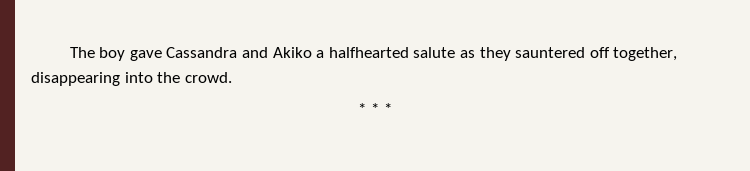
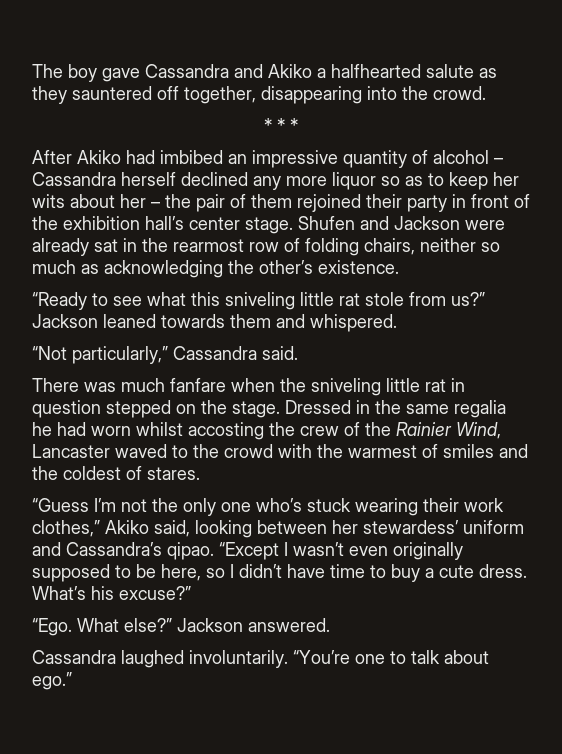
+ After Akiko had imbibed an impressive quantity of alcohol – Cassandra herself declined any more liquor so as to keep her wits about her – the pair of them rejoined their party in front of the exhibition hall’s center stage. Shufen and Jackson were already sat in the rearmost row of folding chairs, neither so much as acknowledging the other’s existence.
+ “Ready to see what this sniveling little rat stole from us?” Jackson leaned towards them and whispered.
+ “Not particularly,” Cassandra said.
+ There was much fanfare when the sniveling little rat in question stepped on the stage. Dressed in the same regalia he had worn whilst accosting the crew of the Rainier Wind, Lancaster waved to the crowd with the warmest of smiles and the coldest of stares.
+ “Guess I’m not the only one who’s stuck wearing their work clothes,” Akiko said, looking between her stewardess’ uniform and Cassandra’s qipao. “Except I wasn’t even originally supposed to be here, so I didn’t have time to buy a cute dress. What’s his excuse?”
+ “Ego. What else?” Jackson answered.
+ Cassandra laughed involuntarily. “You’re one to talk about ego.”

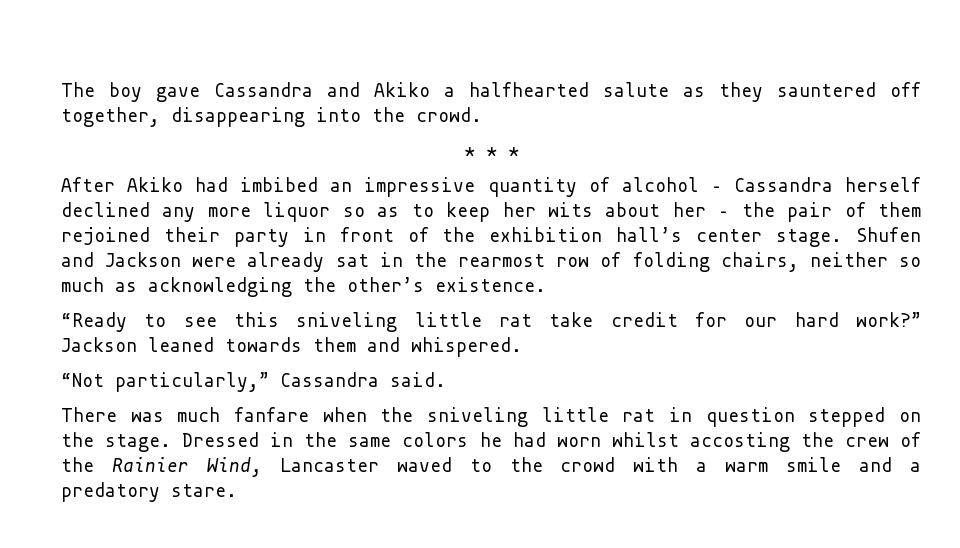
- “Ready to see what this sniveling little rat stole from us?”
+ “Ready to see this sniveling little rat take credit for our hard work?”
- Dressed in the same regalia he had worn whilst accosting the crew of the Rainier Wind, Lancaster waved to the crowd with the warmest of smiles and the coldest of stares.
- “Guess I’m not the only one who’s stuck wearing their work clothes,” Akiko said, looking between her stewardess’ uniform and Cassandra’s qipao. “Except I wasn’t even originally supposed to be here, so I didn’t have time to buy a cute dress. What’s his excuse?”
- “Ego. What else?” Jackson answered.
- Cassandra laughed involuntarily. “You’re one to talk about ego.”
+ Dressed in the same colors he had worn whilst accosting the crew of the Rainier Wind, Lancaster waved to the crowd with a warm smile and a predatory stare.

